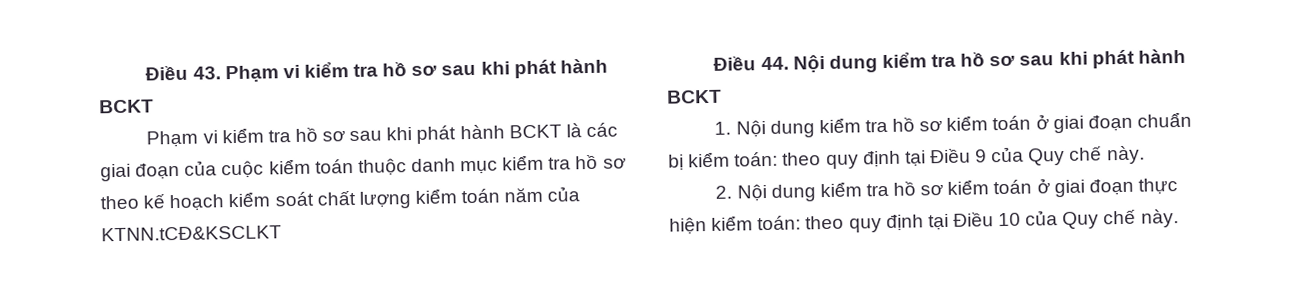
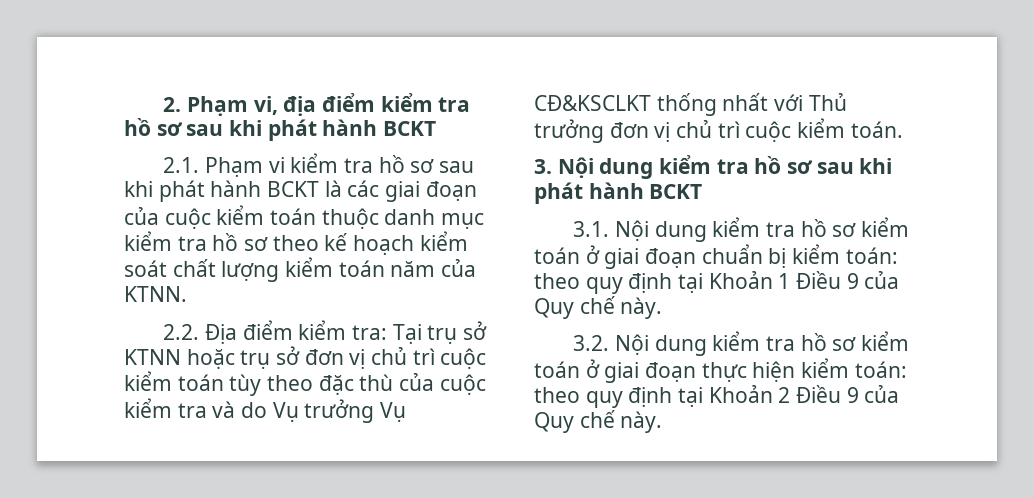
- Điều 43. Phạm vi kiểm tra hồ sơ sau khi phát hành BCKT
- Phạm vi kiểm tra hồ sơ sau khi phát hành BCKT là các giai đoạn của cuộc kiểm toán thuộc danh mục kiểm tra hồ sơ theo kế hoạch kiểm soát chất lượng kiểm toán năm của KTNN.tCĐ&KSCLKT
- Điều 44. Nội dung kiểm tra hồ sơ sau khi phát hành BCKT
+ 2. Phạm vi, địa điểm kiểm tra hồ sơ sau khi phát hành BCKT
+ 2.1. Phạm vi kiểm tra hồ sơ sau khi phát hành BCKT là các giai đoạn của cuộc kiểm toán thuộc danh mục kiểm tra hồ sơ theo kế hoạch kiểm soát chất lượng kiểm toán năm của KTNN.
+ 2.2. Địa điểm kiểm tra: Tại trụ sở KTNN hoặc trụ sở đơn vị chủ trì cuộc kiểm toán tùy theo đặc thù của cuộc kiểm tra và do Vụ trưởng Vụ CĐ&KSCLKT thống nhất với Thủ trưởng đơn vị chủ trì cuộc kiểm toán.
+ 3. Nội dung kiểm tra hồ sơ sau khi phát hành BCKT
- 1. Nội dung kiểm tra hồ sơ kiểm toán ở giai đoạn chuẩn bị kiểm toán: theo quy định tại Điều 9 của Quy chế này.
+ 3.1. Nội dung kiểm tra hồ sơ kiểm toán ở giai đoạn chuẩn bị kiểm toán: theo quy định tại Khoản 1 Điều 9 của Quy chế này.
- 2. Nội dung kiểm tra hồ sơ kiểm toán ở giai đoạn thực hiện kiểm toán: theo quy định tại Điều 10 của Quy chế này.
+ 3.2. Nội dung kiểm tra hồ sơ kiểm toán ở giai đoạn thực hiện kiểm toán: theo quy định tại Khoản 2 Điều 9 của Quy chế này.

